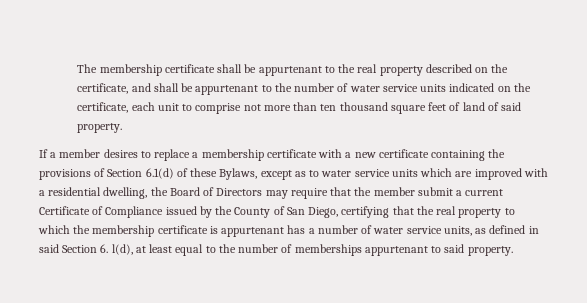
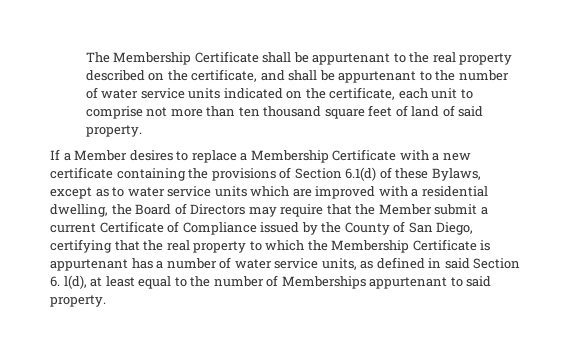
- The membership certificate shall be appurtenant to the real property described on the certificate, and shall be appurtenant to the number of water service units indicated on the certificate, each unit to comprise not more than ten thousand square feet of land of said property.
+ The Membership Certificate shall be appurtenant to the real property described on the certificate, and shall be appurtenant to the number of water service units indicated on the certificate, each unit to comprise not more than ten thousand square feet of land of said property.
- If a member desires to replace a membership certificate with a new certificate containing the provisions of Section 6.1(d) of these Bylaws, except as to water service units which are improved with a residential dwelling, the Board of Directors may require that the member submit a current Certificate of Compliance issued by the County of San Diego, certifying that the real property to which the membership certificate is appurtenant has a number of water service units, as defined in said Section 6. l(d), at least equal to the number of memberships appurtenant to said property.
+ If a Member desires to replace a Membership Certificate with a new certificate containing the provisions of Section 6.1(d) of these Bylaws, except as to water service units which are improved with a residential dwelling, the Board of Directors may require that the Member submit a current Certificate of Compliance issued by the County of San Diego, certifying that the real property to which the Membership Certificate is appurtenant has a number of water service units, as defined in said Section 6. l(d), at least equal to the number of Memberships appurtenant to said property.

